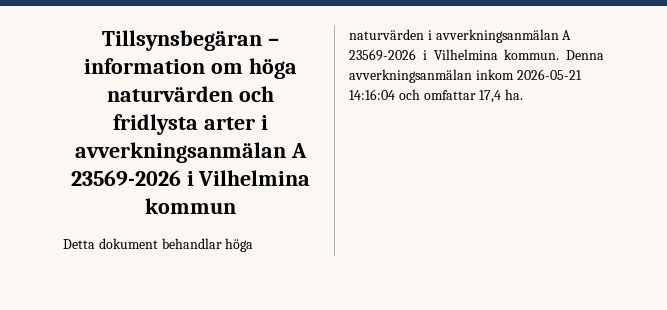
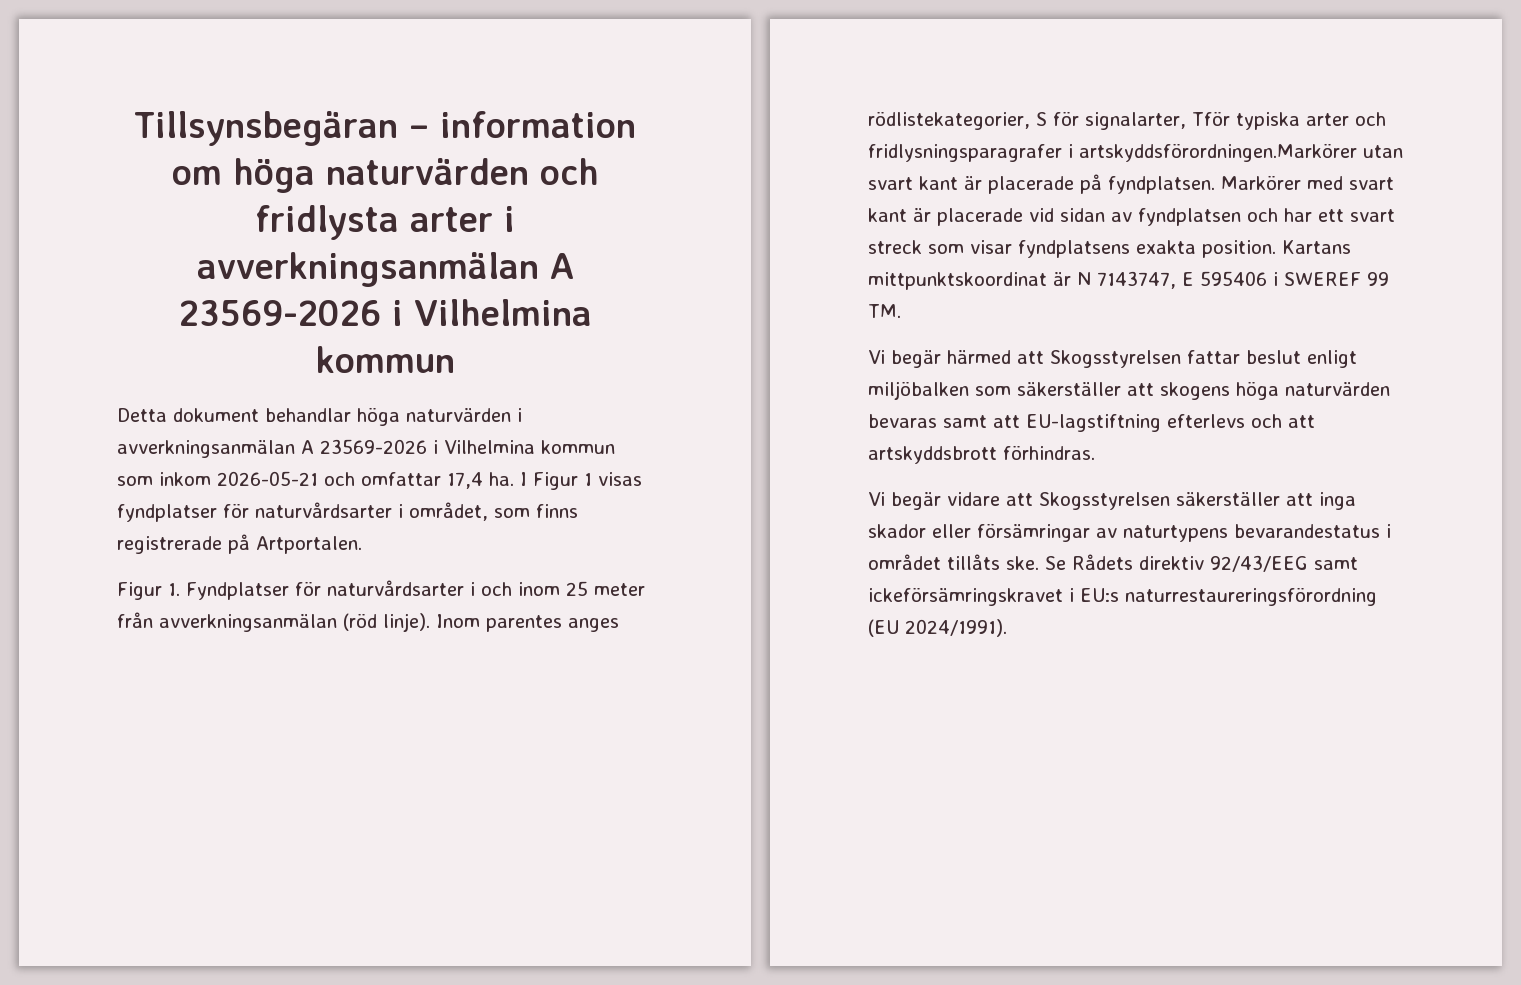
- Detta dokument behandlar höga naturvärden i avverkningsanmälan A 23569-2026 i Vilhelmina kommun. Denna avverkningsanmälan inkom 2026-05-21 14:16:04 och omfattar 17,4 ha.
+ Detta dokument behandlar höga naturvärden i avverkningsanmälan A 23569-2026 i Vilhelmina kommun som inkom 2026-05-21 och omfattar 17,4 ha.
+ I Figur 1 visas fyndplatser för naturvårdsarter i området, som finns registrerade på Artportalen.
+ Figur 1. Fyndplatser för naturvårdsarter i och inom 25 meter från avverkningsanmälan (röd linje). Inom parentes anges rödlistekategorier, S för signalarter, Tför typiska arter och fridlysningsparagrafer i artskyddsförordningen.Markörer utan svart kant är placerade på fyndplatsen. Markörer med svart kant är placerade vid sidan av fyndplatsen och har ett svart streck som visar fyndplatsens exakta position. Kartans mittpunktskoordinat är N 7143747, E 595406 i SWEREF 99 TM.
+ Vi begär härmed att Skogsstyrelsen fattar beslut enligt miljöbalken som säkerställer att skogens höga naturvärden bevaras samt att EU-lagstiftning efterlevs och att artskyddsbrott förhindras.
+ Vi begär vidare att Skogsstyrelsen säkerställer att inga skador eller försämringar av naturtypens bevarandestatus i området tillåts ske. Se Rådets direktiv 92/43/EEG samt ickeförsämringskravet i EU:s naturrestaureringsförordning (EU 2024/1991).

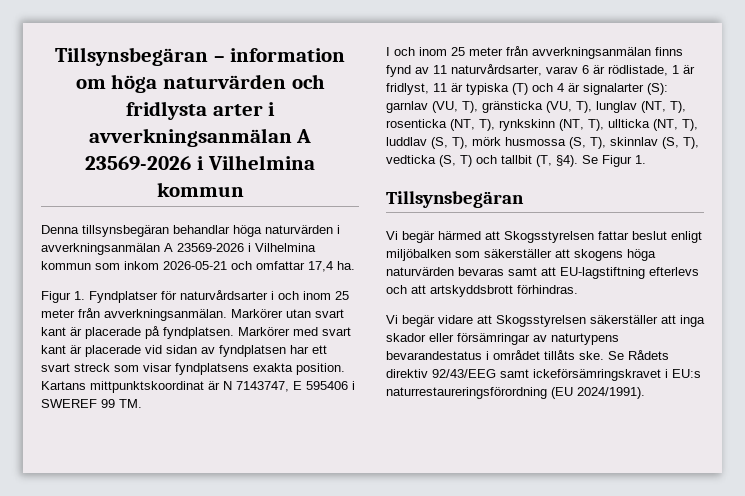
- Detta dokument behandlar höga naturvärden i avverkningsanmälan A 23569-2026 i Vilhelmina kommun som inkom 2026-05-21 och omfattar 17,4 ha. I Figur 1 visas fyndplatser för naturvårdsarter i området, som finns registrerade på Artportalen.
+ Denna tillsynsbegäran behandlar höga naturvärden i avverkningsanmälan A 23569-2026 i Vilhelmina kommun som inkom 2026-05-21 och omfattar 17,4 ha.
- Figur 1. Fyndplatser för naturvårdsarter i och inom 25 meter från avverkningsanmälan (röd linje). Inom parentes anges rödlistekategorier, S för signalarter, Tför typiska arter och fridlysningsparagrafer i artskyddsförordningen.Markörer utan svart kant är placerade på fyndplatsen.
+ Figur 1. Fyndplatser för naturvårdsarter i och inom 25 meter från avverkningsanmälan. Markörer utan svart kant är placerade på fyndplatsen.
- Markörer med svart kant är placerade vid sidan av fyndplatsen och har ett svart streck som visar fyndplatsens exakta position.
+ Markörer med svart kant är placerade vid sidan av fyndplatsen har ett svart streck som visar fyndplatsens exakta position.
+ I och inom 25 meter från avverkningsanmälan finns fynd av 11 naturvårdsarter, varav 6 är rödlistade, 1 är fridlyst, 11 är typiska (T) och 4 är signalarter (S): garnlav (VU, T), gränsticka (VU, T), lunglav (NT, T), rosenticka (NT, T), rynkskinn (NT, T), ullticka (NT, T), luddlav (S, T), mörk husmossa (S, T), skinnlav (S, T), vedticka (S, T) och tallbit (T, §4). Se Figur 1.
+ Tillsynsbegäran

